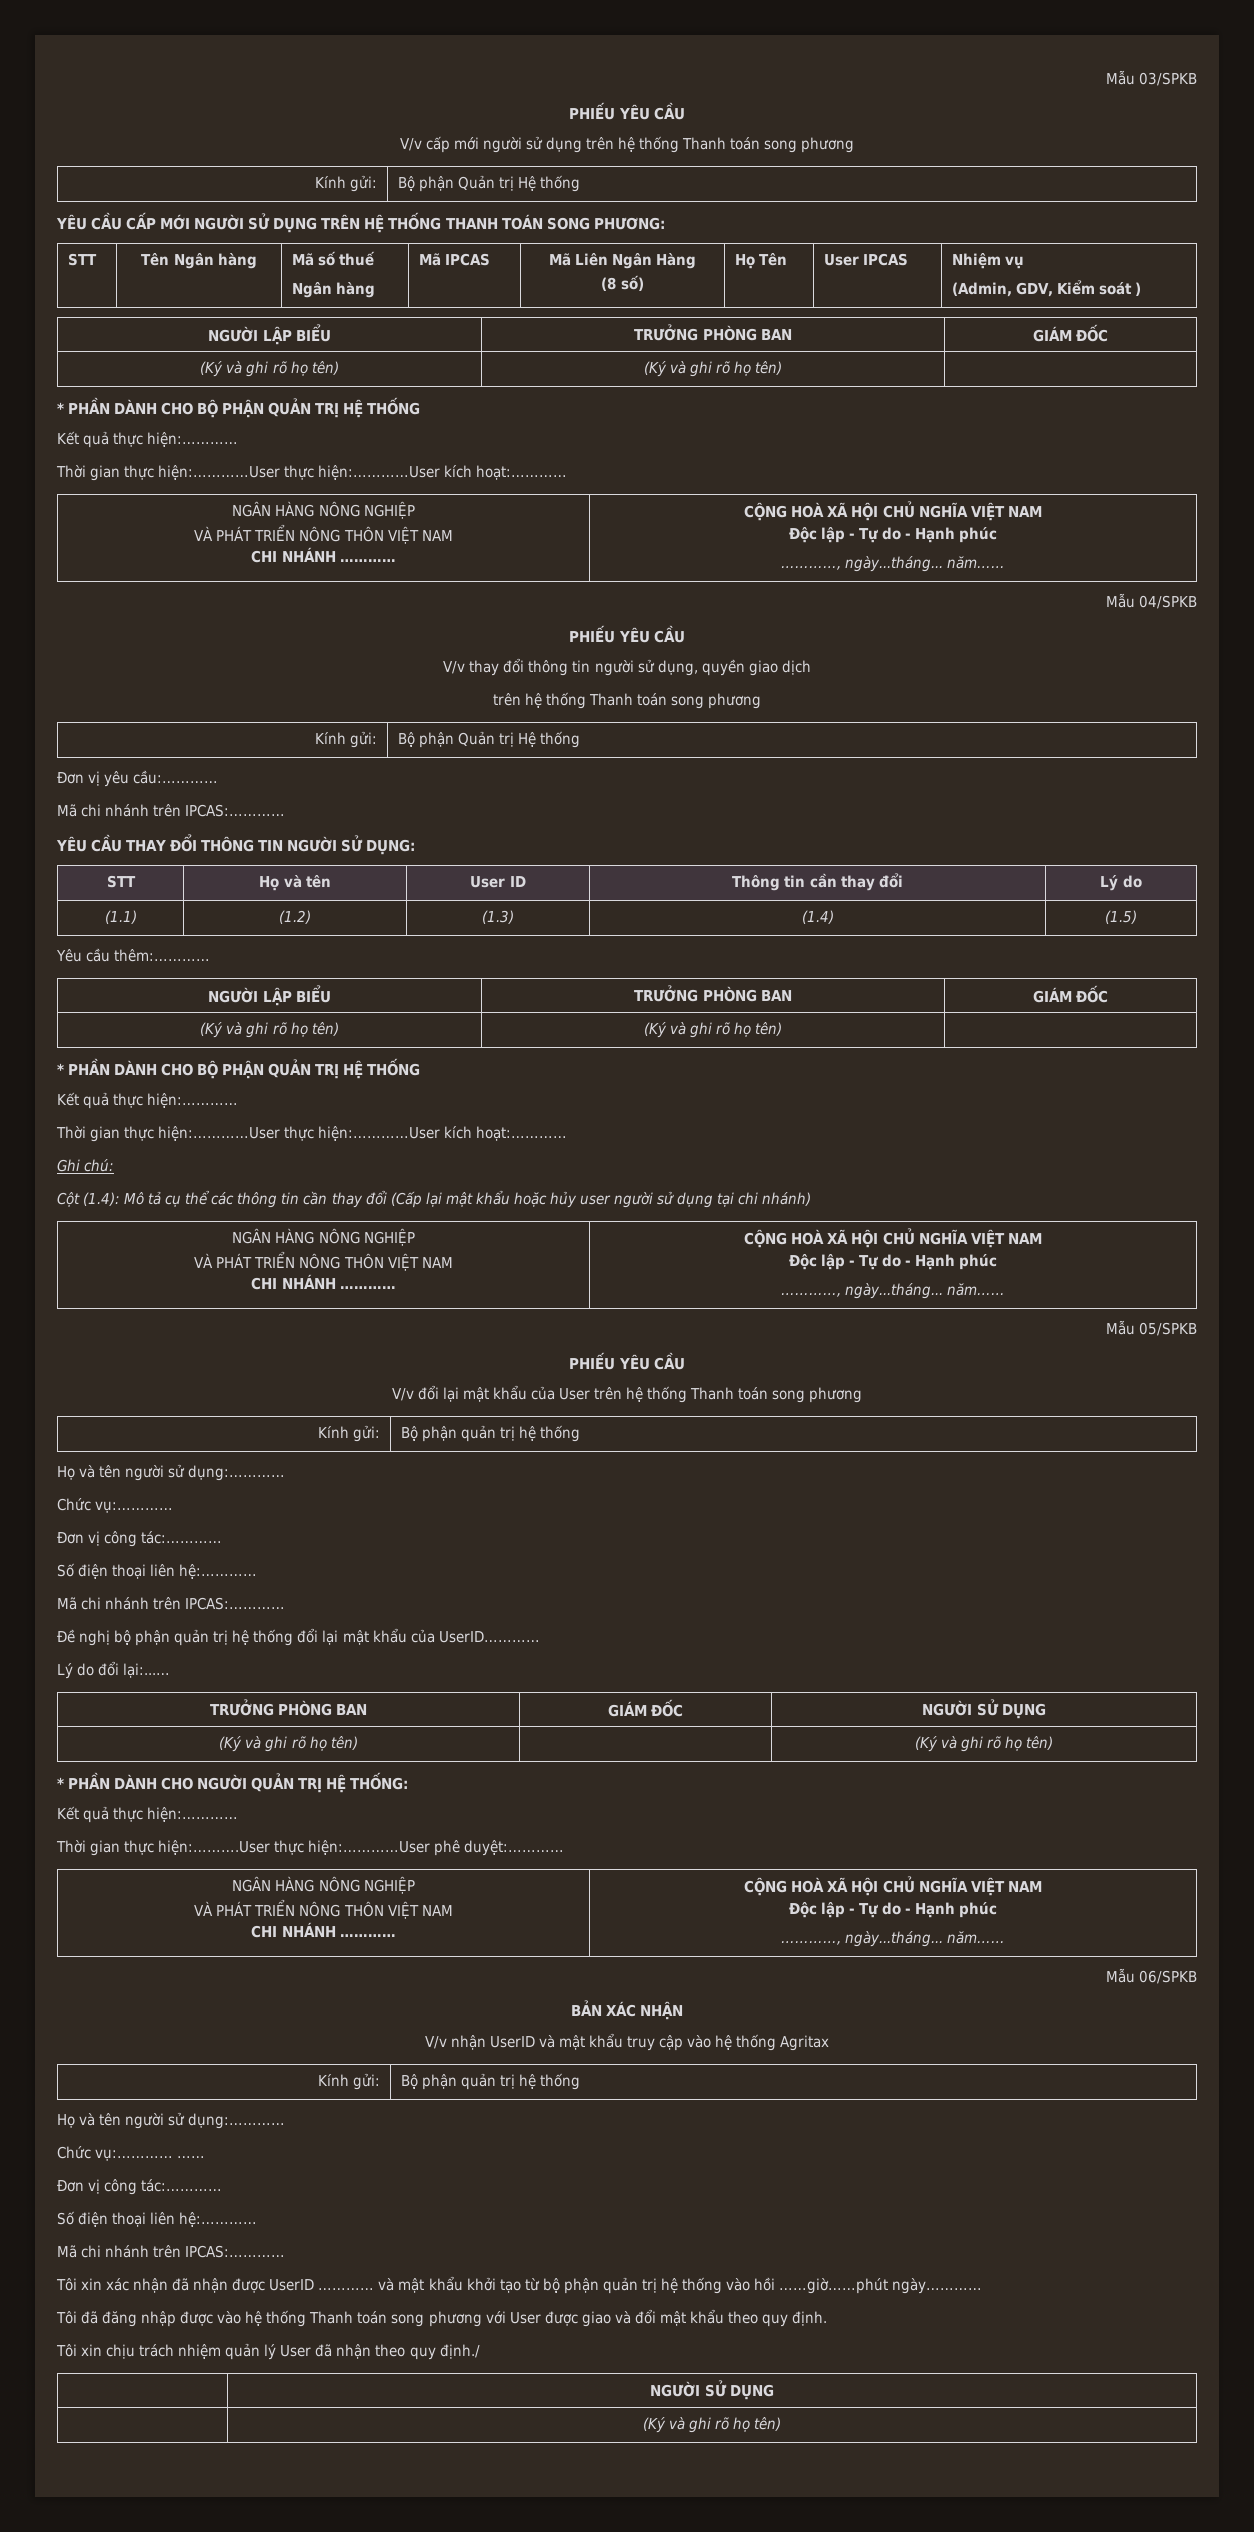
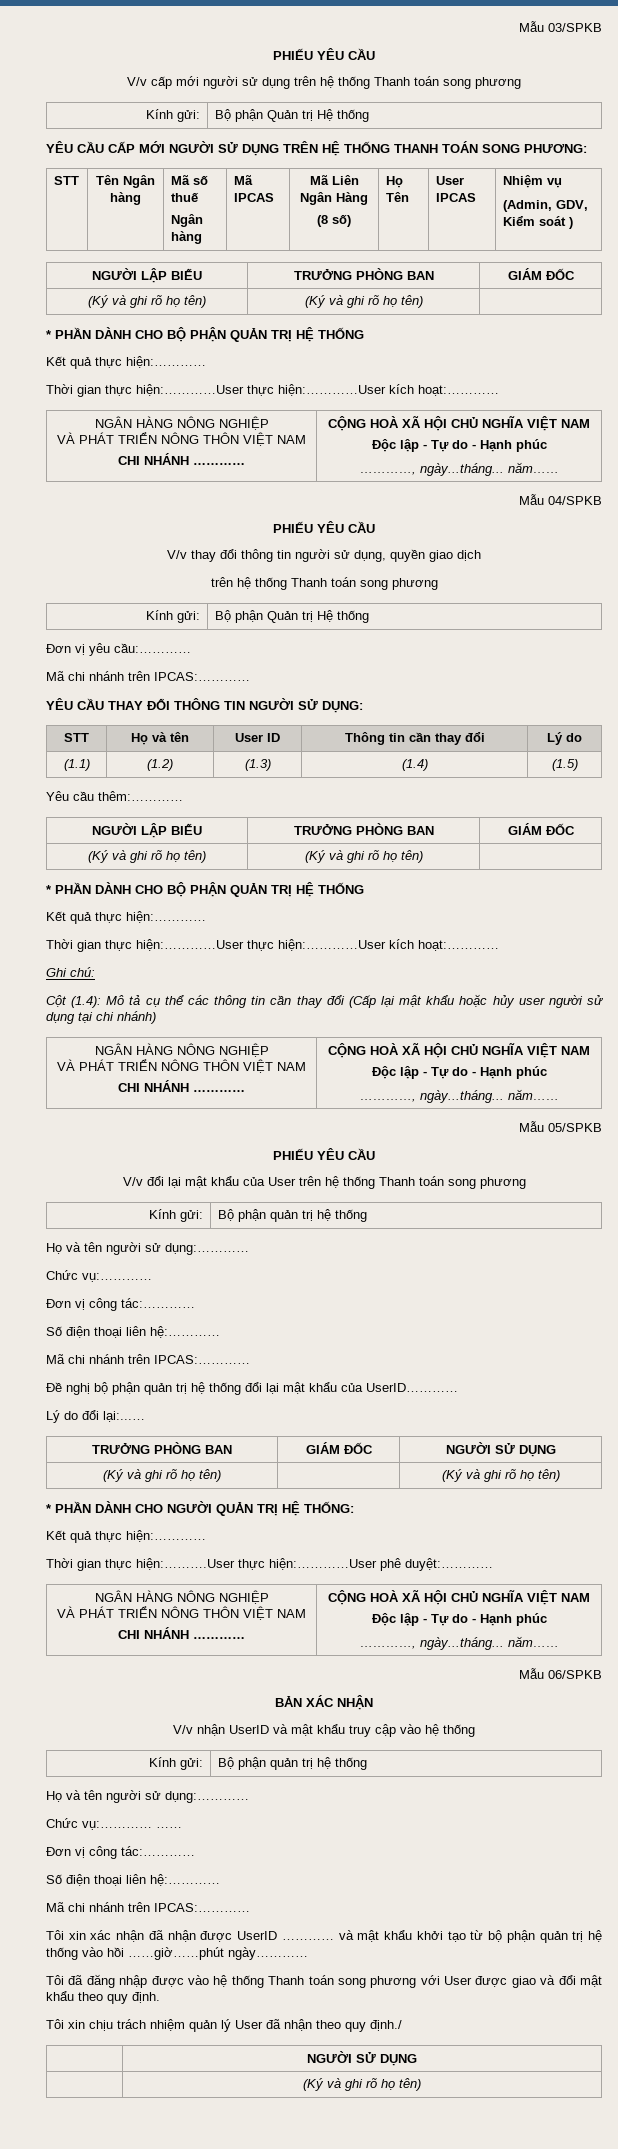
- V/v nhận UserID và mật khẩu truy cập vào hệ thống Agritax
+ V/v nhận UserID và mật khẩu truy cập vào hệ thống

